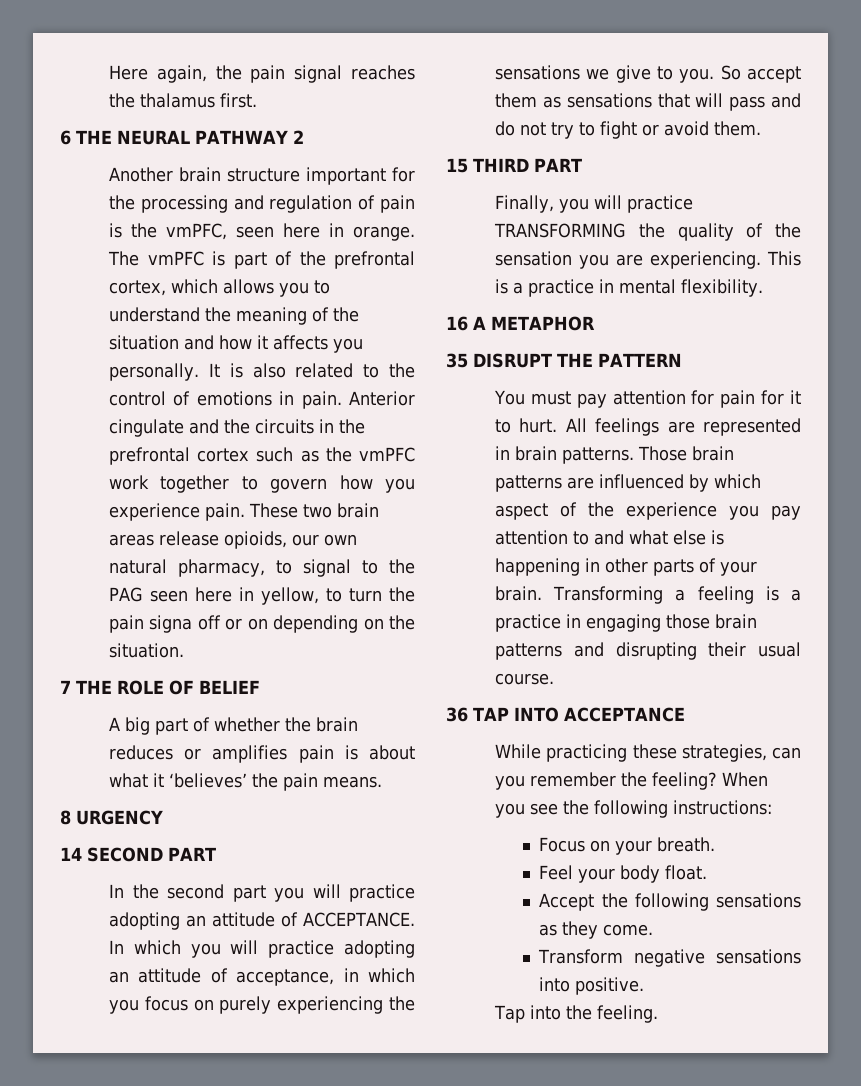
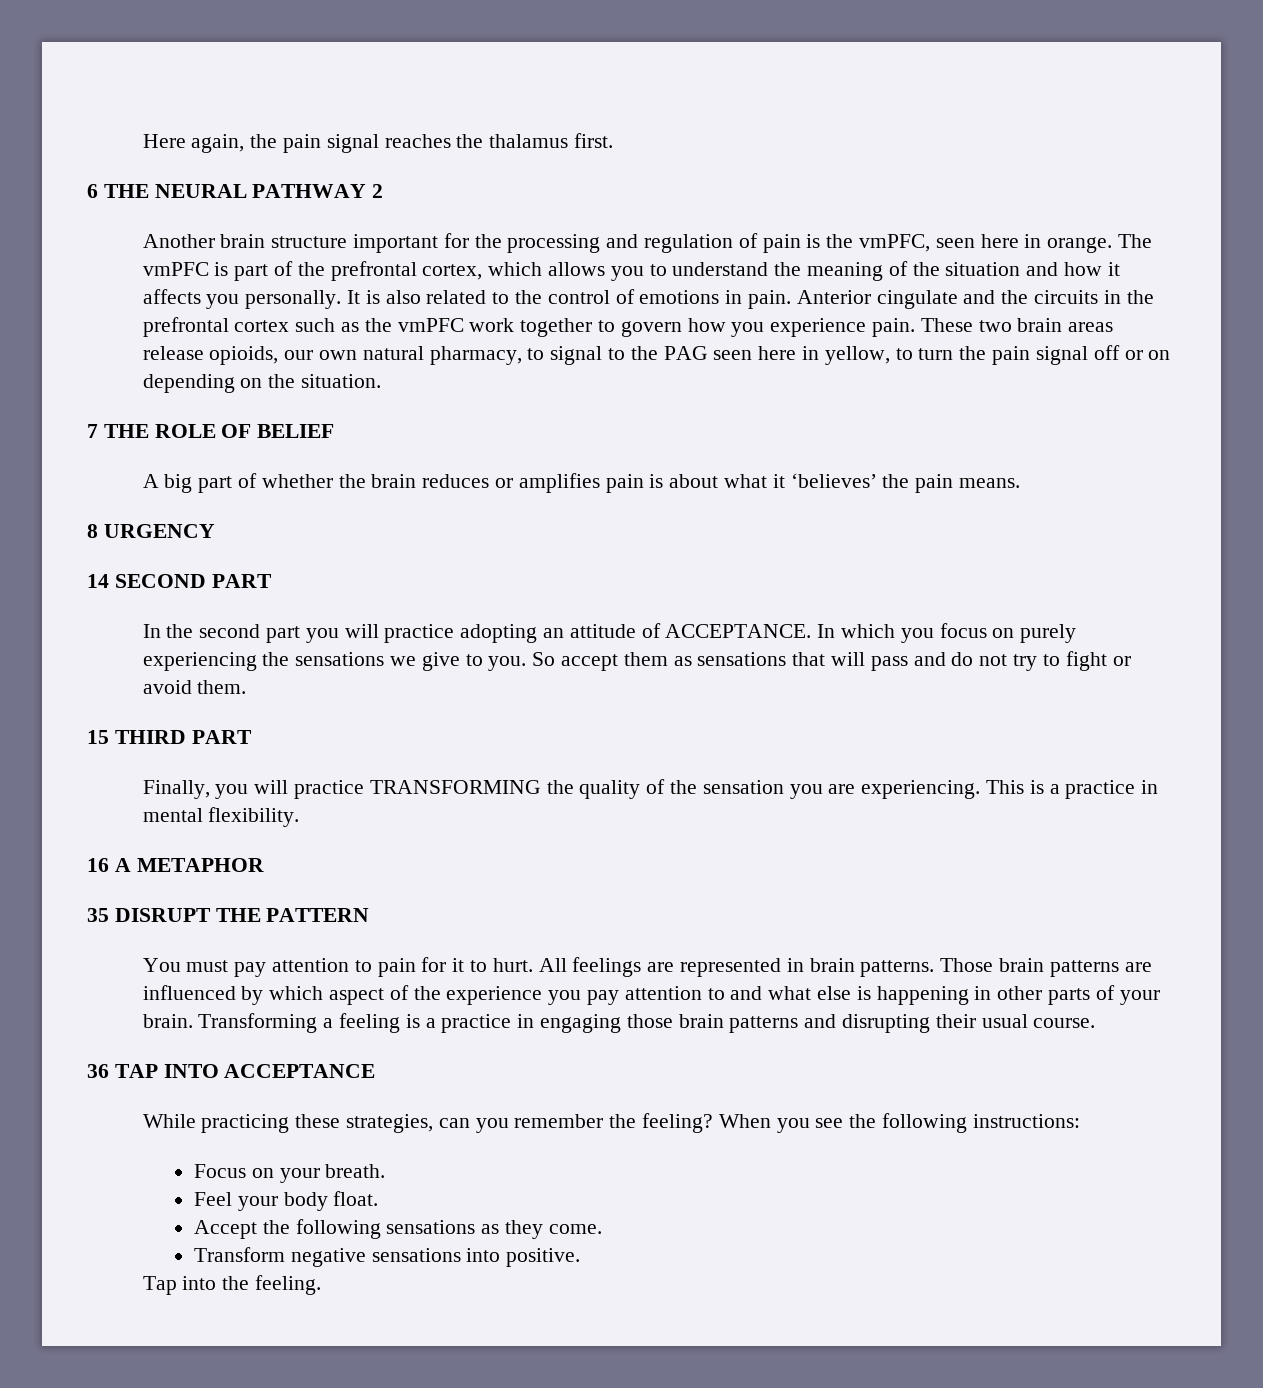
- These two brain areas release opioids, our own natural pharmacy, to signal to the PAG seen here in yellow, to turn the pain signa off or on depending on the situation.
+ These two brain areas release opioids, our own natural pharmacy, to signal to the PAG seen here in yellow, to turn the pain signal off or on depending on the situation.
- In which you will practice adopting an attitude of acceptance, in which you focus on purely experiencing the sensations we give to you.
+ In which you focus on purely experiencing the sensations we give to you.
- You must pay attention for pain for it to hurt.
+ You must pay attention to pain for it to hurt.

